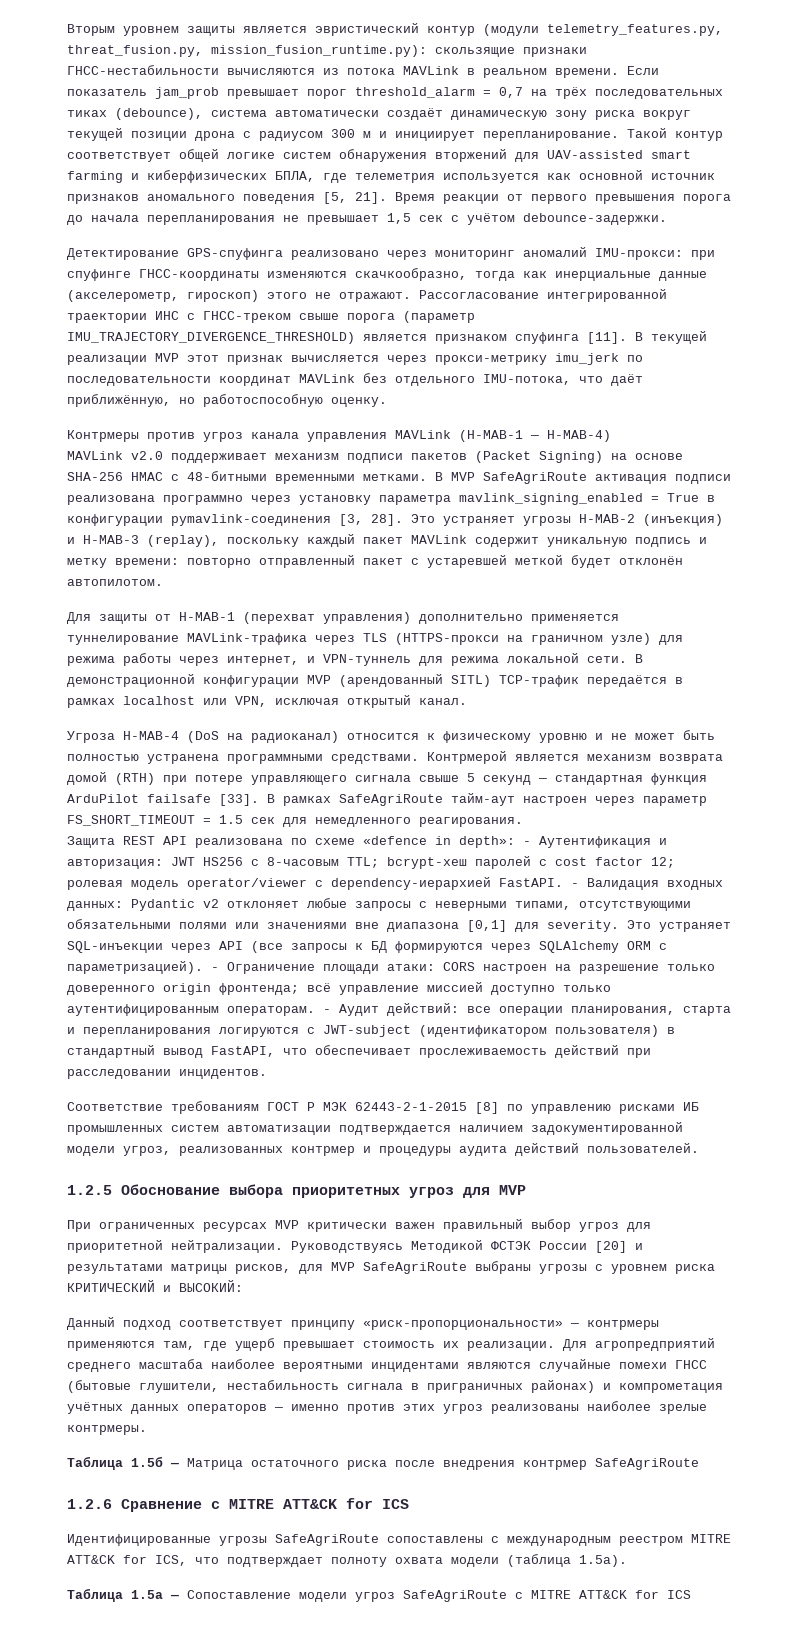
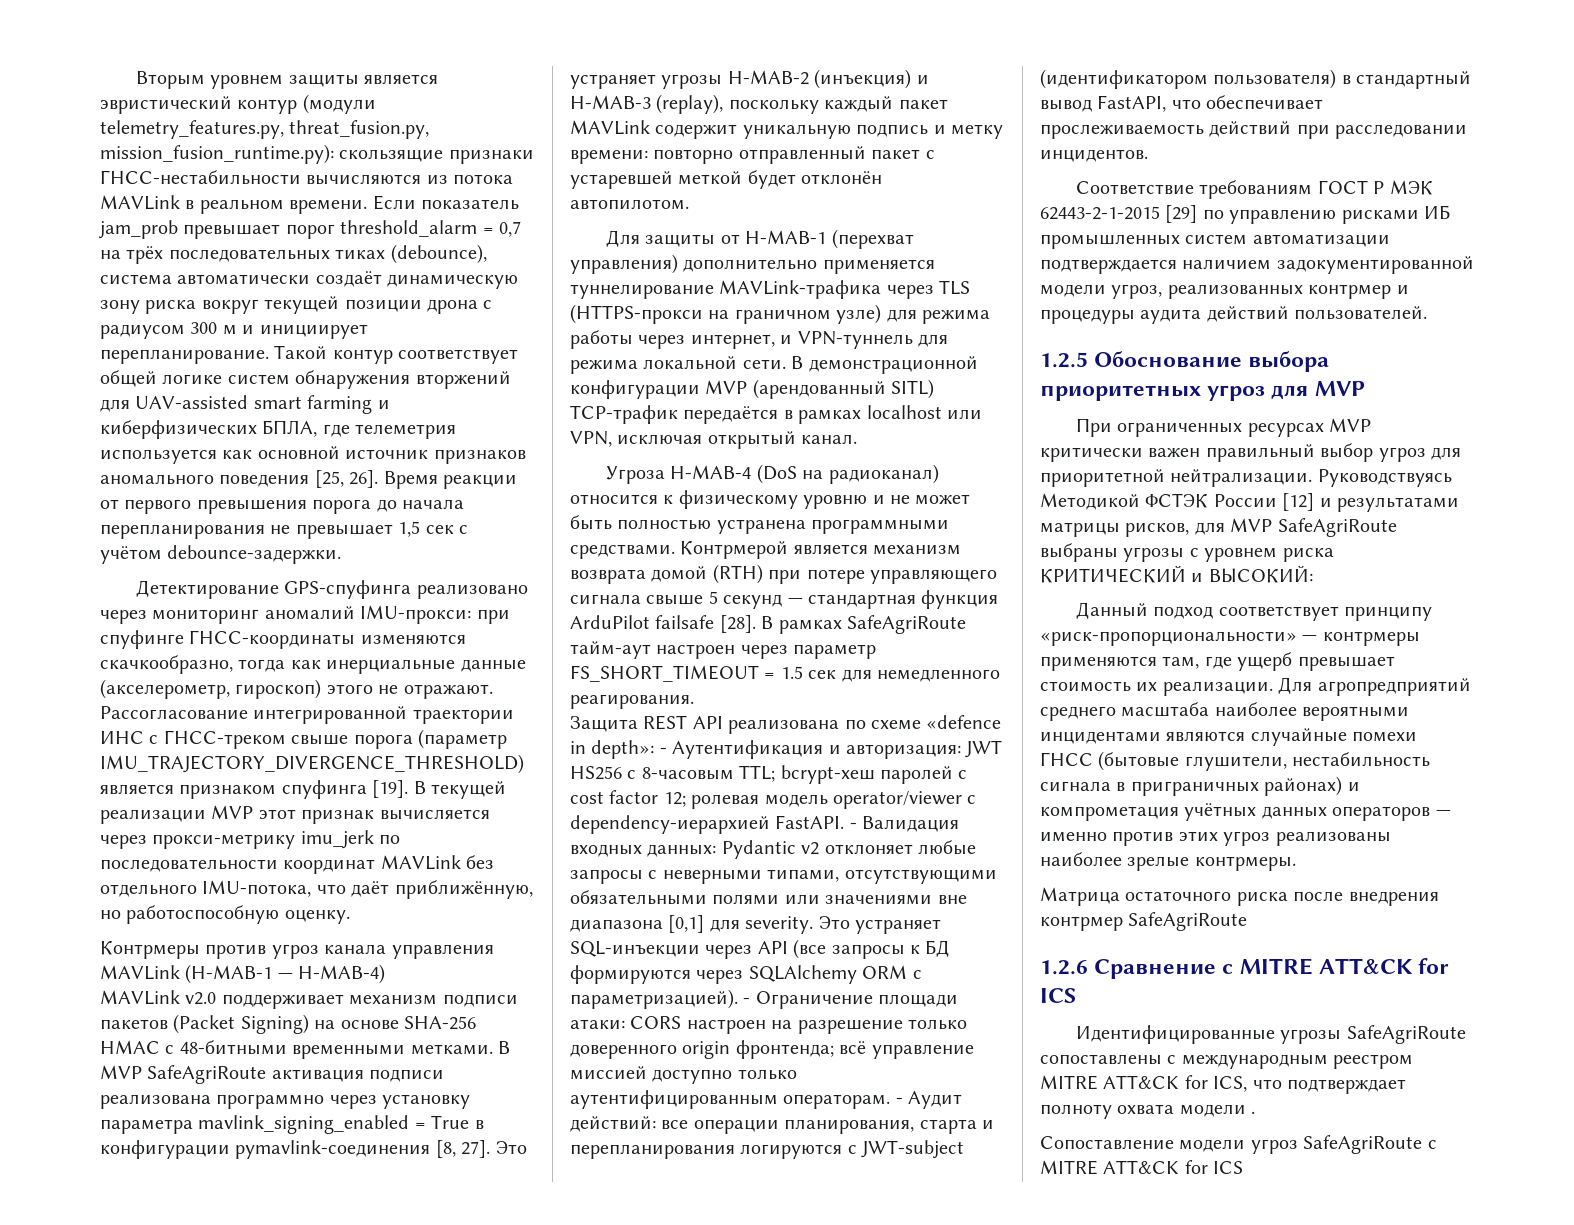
- Такой контур соответствует общей логике систем обнаружения вторжений для UAV-assisted smart farming и киберфизических БПЛА, где телеметрия используется как основной источник признаков аномального поведения [5, 21].
+ Такой контур соответствует общей логике систем обнаружения вторжений для UAV-assisted smart farming и киберфизических БПЛА, где телеметрия используется как основной источник признаков аномального поведения [25, 26].
- Рассогласование интегрированной траектории ИНС с ГНСС-треком свыше порога (параметр IMU_TRAJECTORY_DIVERGENCE_THRESHOLD) является признаком спуфинга [11].
+ Рассогласование интегрированной траектории ИНС с ГНСС-треком свыше порога (параметр IMU_TRAJECTORY_DIVERGENCE_THRESHOLD) является признаком спуфинга [19].
- В MVP SafeAgriRoute активация подписи реализована программно через установку параметра mavlink_signing_enabled = True в конфигурации pymavlink-соединения [3, 28].
+ В MVP SafeAgriRoute активация подписи реализована программно через установку параметра mavlink_signing_enabled = True в конфигурации pymavlink-соединения [8, 27].
- Контрмерой является механизм возврата домой (RTH) при потере управляющего сигнала свыше 5 секунд — стандартная функция ArduPilot failsafe [33].
+ Контрмерой является механизм возврата домой (RTH) при потере управляющего сигнала свыше 5 секунд — стандартная функция ArduPilot failsafe [28].
- Соответствие требованиям ГОСТ Р МЭК 62443-2-1-2015 [8] по управлению рисками ИБ промышленных систем автоматизации подтверждается наличием задокументированной модели угроз, реализованных контрмер и процедуры аудита действий пользователей.
+ Соответствие требованиям ГОСТ Р МЭК 62443-2-1-2015 [29] по управлению рисками ИБ промышленных систем автоматизации подтверждается наличием задокументированной модели угроз, реализованных контрмер и процедуры аудита действий пользователей.
- Руководствуясь Методикой ФСТЭК России [20] и результатами матрицы рисков, для MVP SafeAgriRoute выбраны угрозы с уровнем риска КРИТИЧЕСКИЙ и ВЫСОКИЙ:
+ Руководствуясь Методикой ФСТЭК России [12] и результатами матрицы рисков, для MVP SafeAgriRoute выбраны угрозы с уровнем риска КРИТИЧЕСКИЙ и ВЫСОКИЙ:
- Таблица 1.5б — Матрица остаточного риска после внедрения контрмер SafeAgriRoute
+ Матрица остаточного риска после внедрения контрмер SafeAgriRoute
- Идентифицированные угрозы SafeAgriRoute сопоставлены с международным реестром MITRE ATT&CK for ICS, что подтверждает полноту охвата модели (таблица 1.5а).
- Таблица 1.5а — Сопоставление модели угроз SafeAgriRoute с MITRE ATT&CK for ICS
+ Идентифицированные угрозы SafeAgriRoute сопоставлены с международным реестром MITRE ATT&CK for ICS, что подтверждает полноту охвата модели .
+ Сопоставление модели угроз SafeAgriRoute с MITRE ATT&CK for ICS

